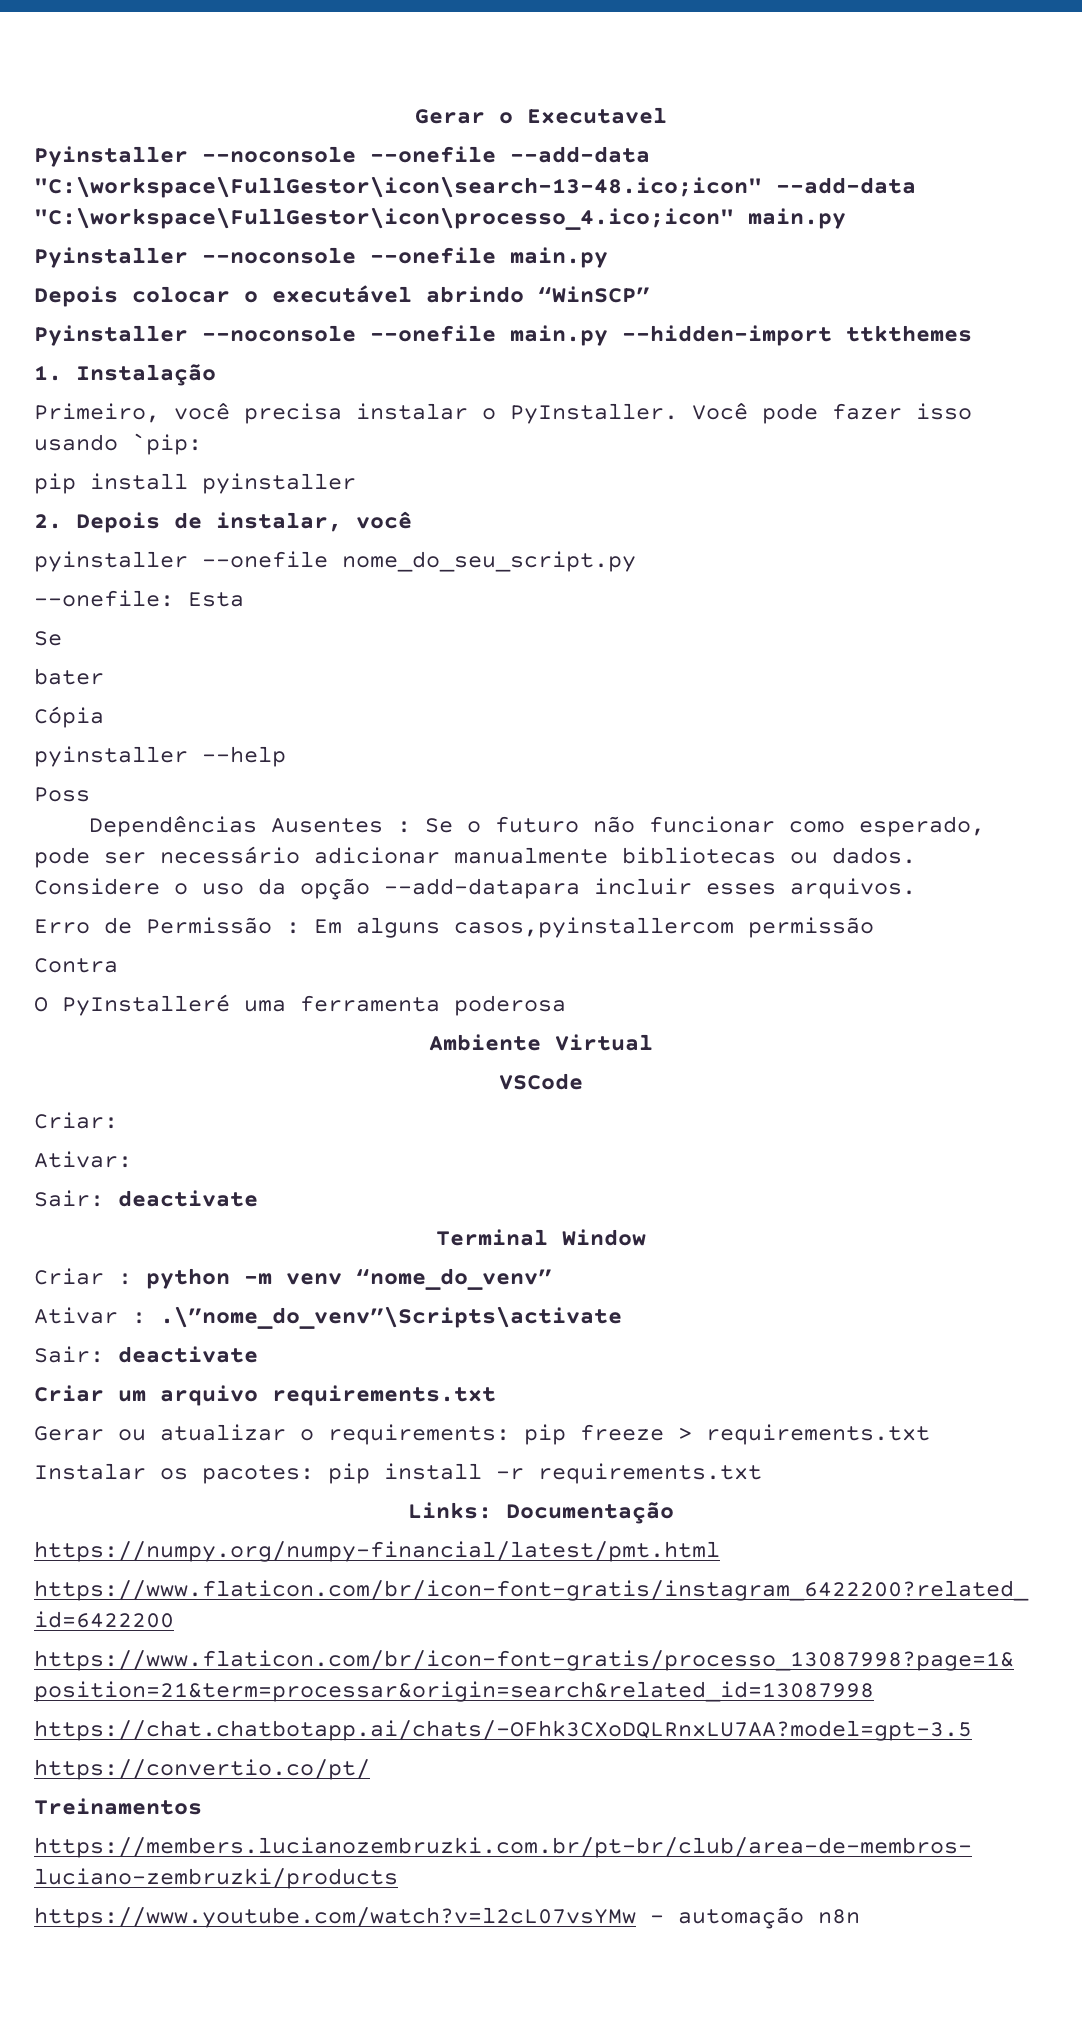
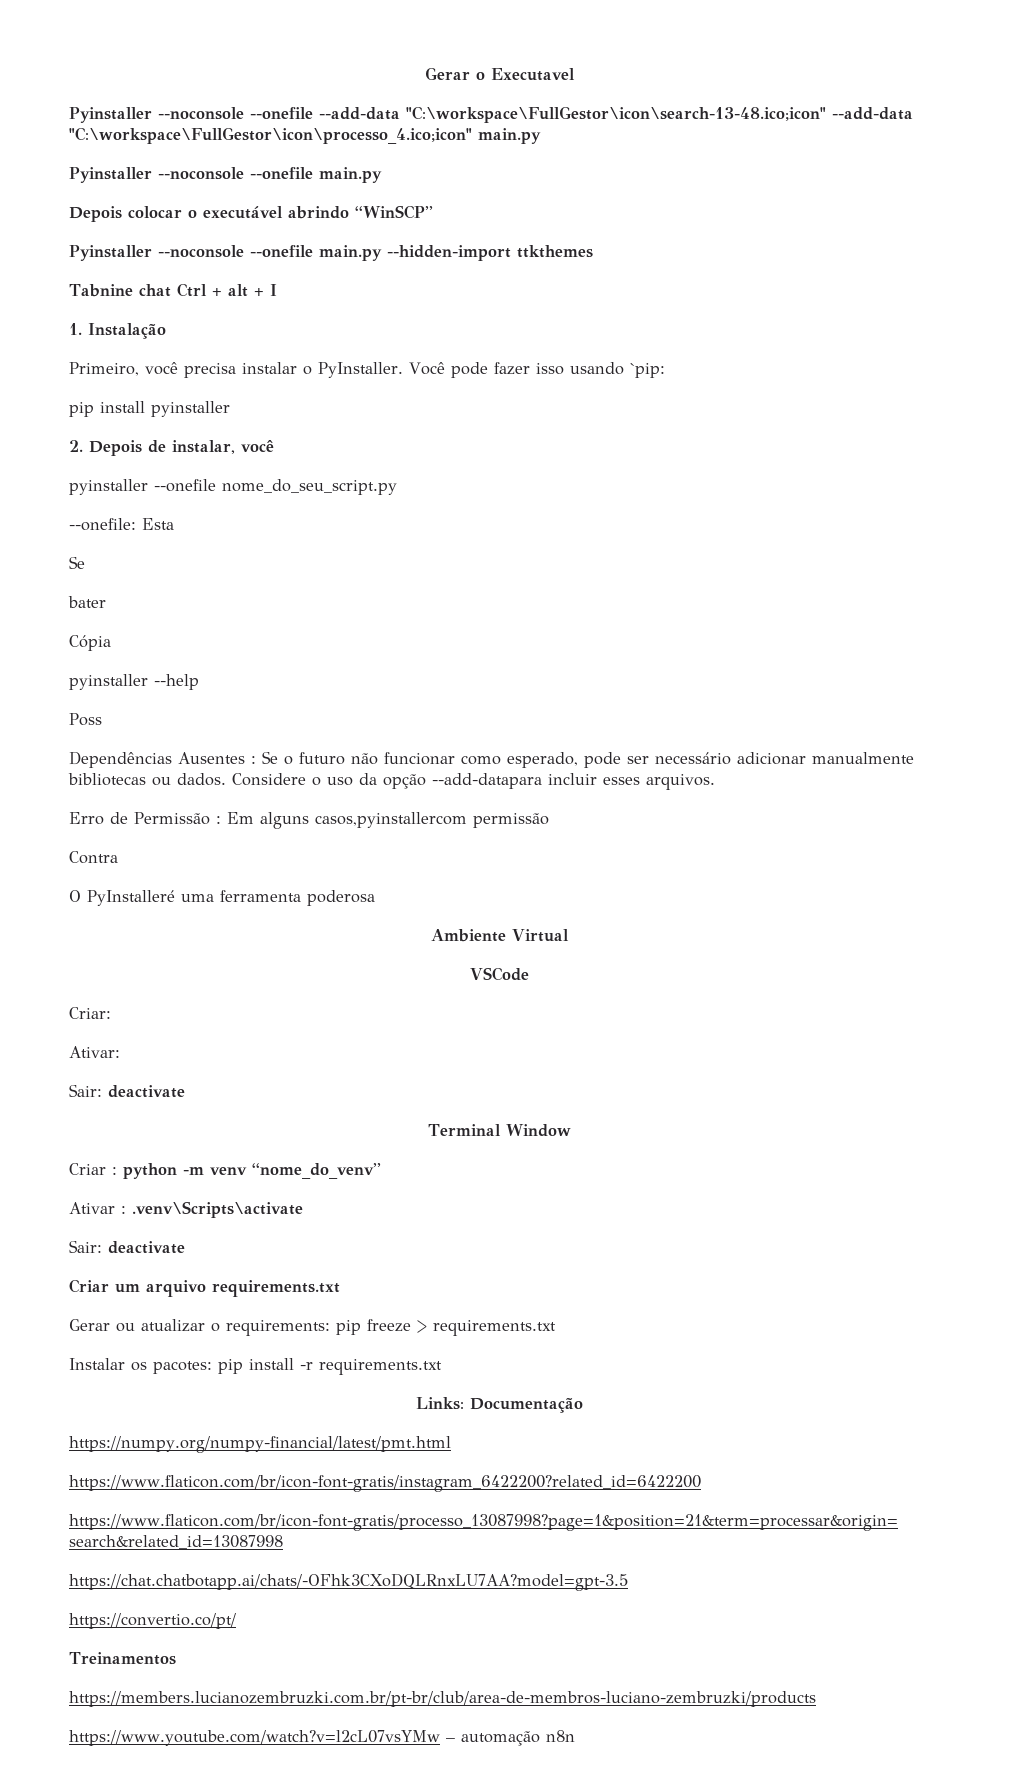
+ Tabnine chat Ctrl + alt + I
- Ativar : .\”nome_do_venv”\Scripts\activate
+ Ativar : .venv\Scripts\activate

